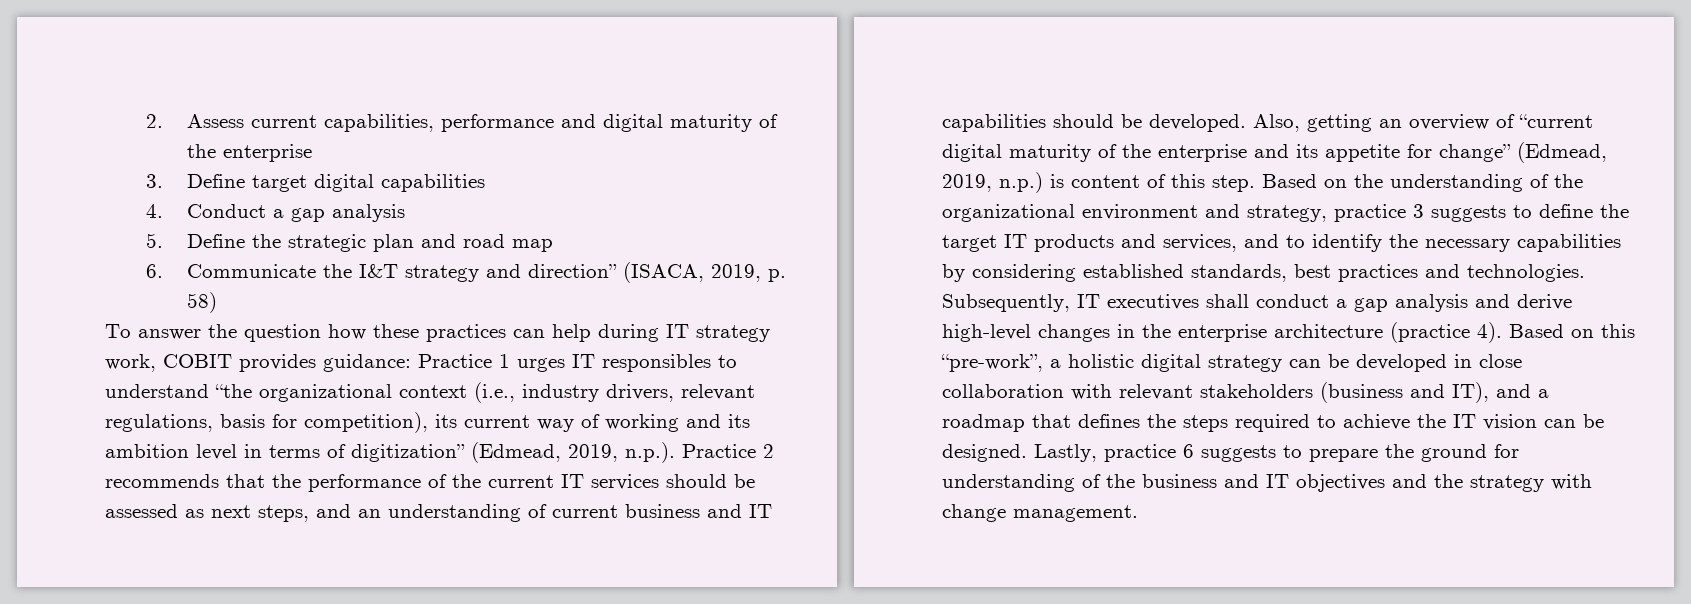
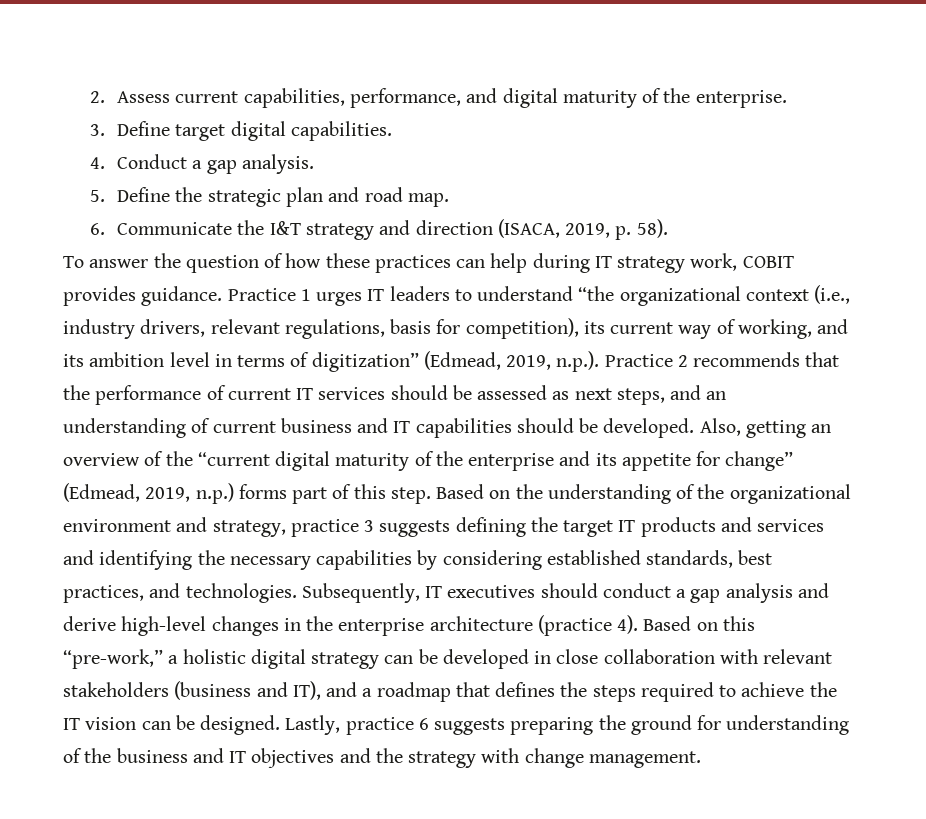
- 2. Assess current capabilities, performance and digital maturity of the enterprise
+ 2. Assess current capabilities, performance, and digital maturity of the enterprise.
- 3. Define target digital capabilities
+ 3. Define target digital capabilities.
- 4. Conduct a gap analysis
+ 4. Conduct a gap analysis.
- 5. Define the strategic plan and road map
+ 5. Define the strategic plan and road map.
- 6. Communicate the I&T strategy and direction” (ISACA, 2019, p. 58)
+ 6. Communicate the I&T strategy and direction (ISACA, 2019, p. 58).
- To answer the question how these practices can help during IT strategy work, COBIT provides guidance:
+ To answer the question of how these practices can help during IT strategy work, COBIT provides guidance.
- Practice 1 urges IT responsibles to understand “the organizational context (i.e., industry drivers, relevant regulations, basis for competition), its current way of working and its ambition level in terms of digitization” (Edmead, 2019, n.p.). Practice 2 recommends that the performance of the current IT services should be assessed as next steps, and an understanding of current business and IT capabilities should be developed.
+ Practice 1 urges IT leaders to understand “the organizational context (i.e., industry drivers, relevant regulations, basis for competition), its current way of working, and its ambition level in terms of digitization” (Edmead, 2019, n.p.). Practice 2 recommends that the performance of current IT services should be assessed as next steps, and an understanding of current business and IT capabilities should be developed.
- Also, getting an overview of “current digital maturity of the enterprise and its appetite for change” (Edmead, 2019, n.p.) is content of this step.
+ Also, getting an overview of the “current digital maturity of the enterprise and its appetite for change” (Edmead, 2019, n.p.) forms part of this step.
- Based on the understanding of the organizational environment and strategy, practice 3 suggests to define the target IT products and services, and to identify the necessary capabilities by considering established standards, best practices and technologies.
+ Based on the understanding of the organizational environment and strategy, practice 3 suggests defining the target IT products and services and identifying the necessary capabilities by considering established standards, best practices, and technologies.
- Subsequently, IT executives shall conduct a gap analysis and derive high-level changes in the enterprise architecture (practice 4).
+ Subsequently, IT executives should conduct a gap analysis and derive high-level changes in the enterprise architecture (practice 4).
- Based on this “pre-work”, a holistic digital strategy can be developed in close collaboration with relevant stakeholders (business and IT), and a roadmap that defines the steps required to achieve the IT vision can be designed.
+ Based on this “pre-work,” a holistic digital strategy can be developed in close collaboration with relevant stakeholders (business and IT), and a roadmap that defines the steps required to achieve the IT vision can be designed.
- Lastly, practice 6 suggests to prepare the ground for understanding of the business and IT objectives and the strategy with change management.
+ Lastly, practice 6 suggests preparing the ground for understanding of the business and IT objectives and the strategy with change management.

